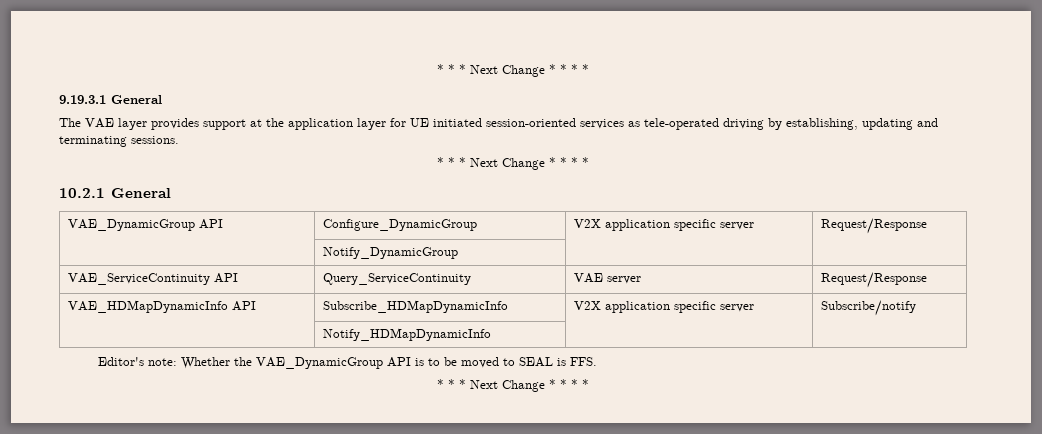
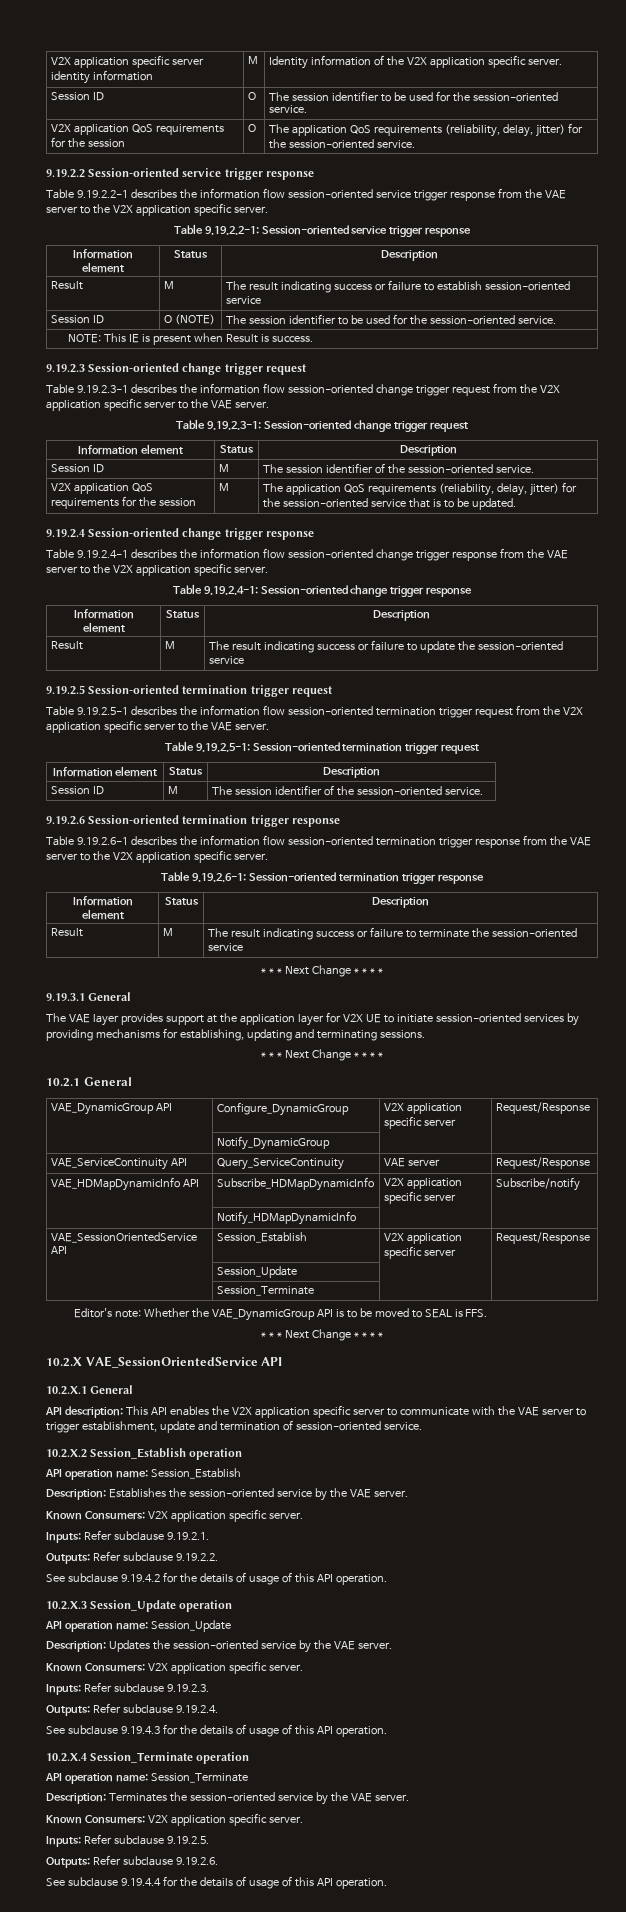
+ V2X application specific server identity information | M | Identity information of the V2X application specific server.
+ Session ID | O | The session identifier to be used for the session-oriented service.
+ V2X application QoS requirements for the session | O | The application QoS requirements (reliability, delay, jitter) for the session-oriented service.
+ 9.19.2.2 Session-oriented service trigger response
+ Table 9.19.2.2-1 describes the information flow session-oriented service trigger response from the VAE server to the V2X application specific server.
+ Table 9.19.2.2-1: Session-oriented service trigger response
+ Information element | Status | Description
+ Result | M | The result indicating success or failure to establish session-oriented service
+ Session ID | O (NOTE) | The session identifier to be used for the session-oriented service.
+ NOTE: This IE is present when Result is success.
+ 9.19.2.3 Session-oriented change trigger request
+ Table 9.19.2.3-1 describes the information flow session-oriented change trigger request from the V2X application specific server to the VAE server.
+ Table 9.19.2.3-1: Session-oriented change trigger request
+ Information element | Status | Description
+ Session ID | M | The session identifier of the session-oriented service.
+ V2X application QoS requirements for the session | M | The application QoS requirements (reliability, delay, jitter) for the session-oriented service that is to be updated.
+ 9.19.2.4 Session-oriented change trigger response
+ Table 9.19.2.4-1 describes the information flow session-oriented change trigger response from the VAE server to the V2X application specific server.
+ Table 9.19.2.4-1: Session-oriented change trigger response
+ Information element | Status | Description
+ Result | M | The result indicating success or failure to update the session-oriented service
+ 9.19.2.5 Session-oriented termination trigger request
+ Table 9.19.2.5-1 describes the information flow session-oriented termination trigger request from the V2X application specific server to the VAE server.
+ Table 9.19.2.5-1: Session-oriented termination trigger request
+ Information element | Status | Description
+ Session ID | M | The session identifier of the session-oriented service.
+ 9.19.2.6 Session-oriented termination trigger response
+ Table 9.19.2.6-1 describes the information flow session-oriented termination trigger response from the VAE server to the V2X application specific server.
+ Table 9.19.2.6-1: Session-oriented termination trigger response
+ Information element | Status | Description
+ Result | M | The result indicating success or failure to terminate the session-oriented service
- The VAE layer provides support at the application layer for UE initiated session-oriented services as tele-operated driving by establishing, updating and terminating sessions.
+ The VAE layer provides support at the application layer for V2X UE to initiate session-oriented services by providing mechanisms for establishing, updating and terminating sessions.
+ VAE_SessionOrientedService API | Session_Establish | V2X application specific server | Request/Response
+ | Session_Update | |
+ | Session_Terminate | |
+ 10.2.X VAE_SessionOrientedService API
+ 10.2.X.1 General
+ API description: This API enables the V2X application specific server to communicate with the VAE server to trigger establishment, update and termination of session-oriented service.
+ 10.2.X.2 Session_Establish operation
+ API operation name: Session_Establish
+ Description: Establishes the session-oriented service by the VAE server.
+ Known Consumers: V2X application specific server.
+ Inputs: Refer subclause 9.19.2.1.
+ Outputs: Refer subclause 9.19.2.2.
+ See subclause 9.19.4.2 for the details of usage of this API operation.
+ 10.2.X.3 Session_Update operation
+ API operation name: Session_Update
+ Description: Updates the session-oriented service by the VAE server.
+ Known Consumers: V2X application specific server.
+ Inputs: Refer subclause 9.19.2.3.
+ Outputs: Refer subclause 9.19.2.4.
+ See subclause 9.19.4.3 for the details of usage of this API operation.
+ 10.2.X.4 Session_Terminate operation
+ API operation name: Session_Terminate
+ Description: Terminates the session-oriented service by the VAE server.
+ Known Consumers: V2X application specific server.
+ Inputs: Refer subclause 9.19.2.5.
+ Outputs: Refer subclause 9.19.2.6.
+ See subclause 9.19.4.4 for the details of usage of this API operation.

